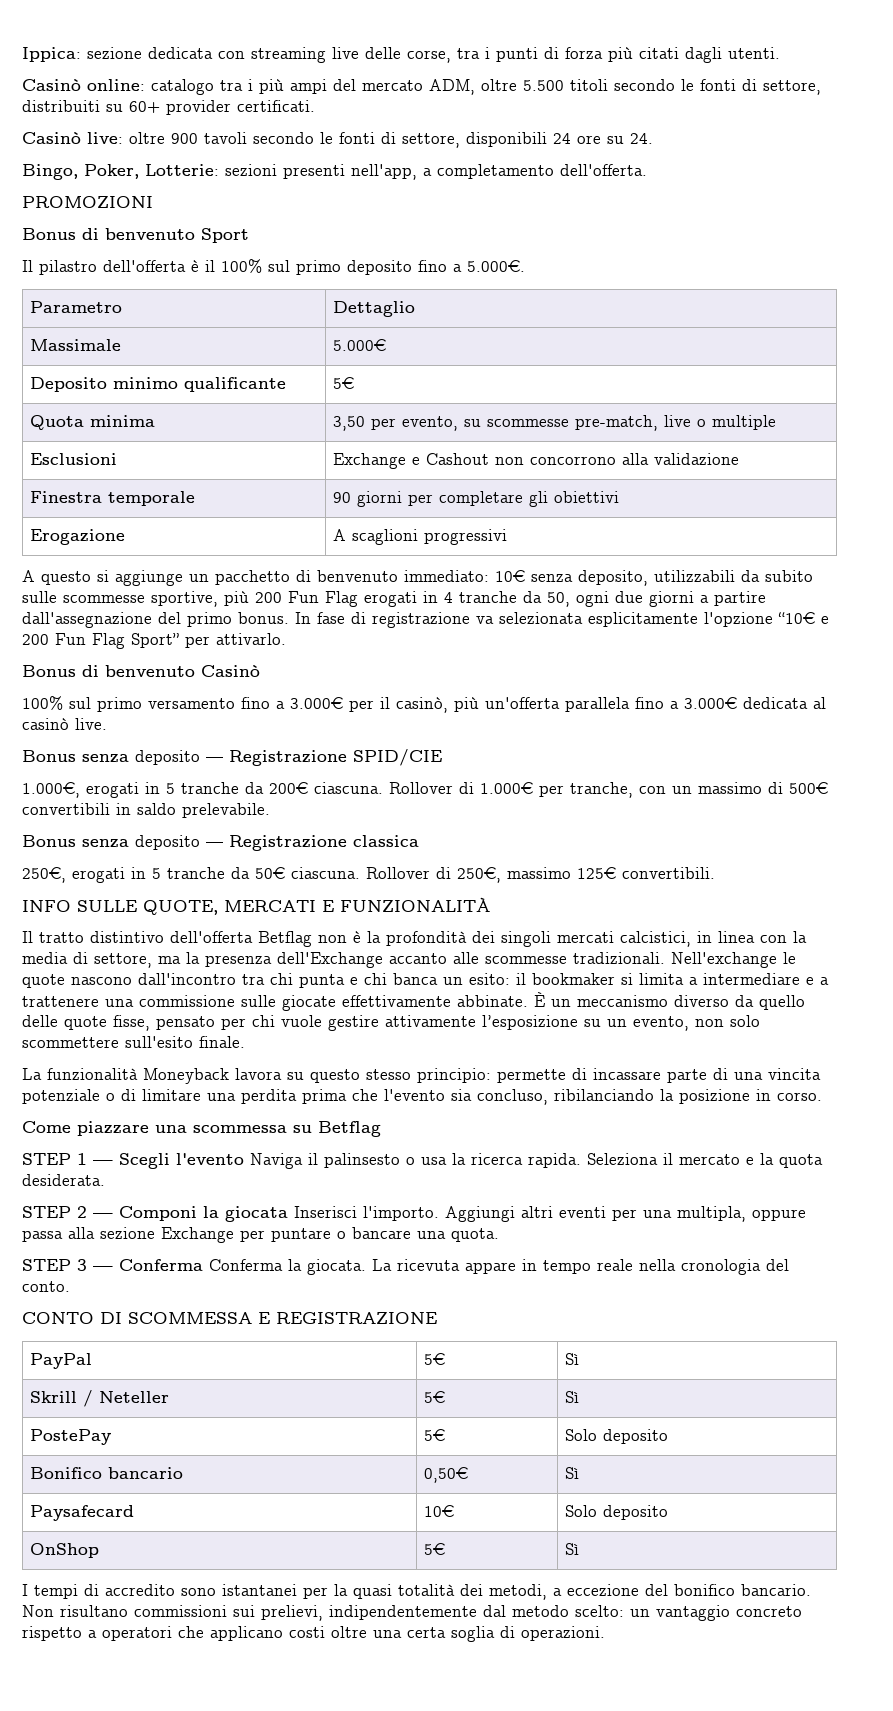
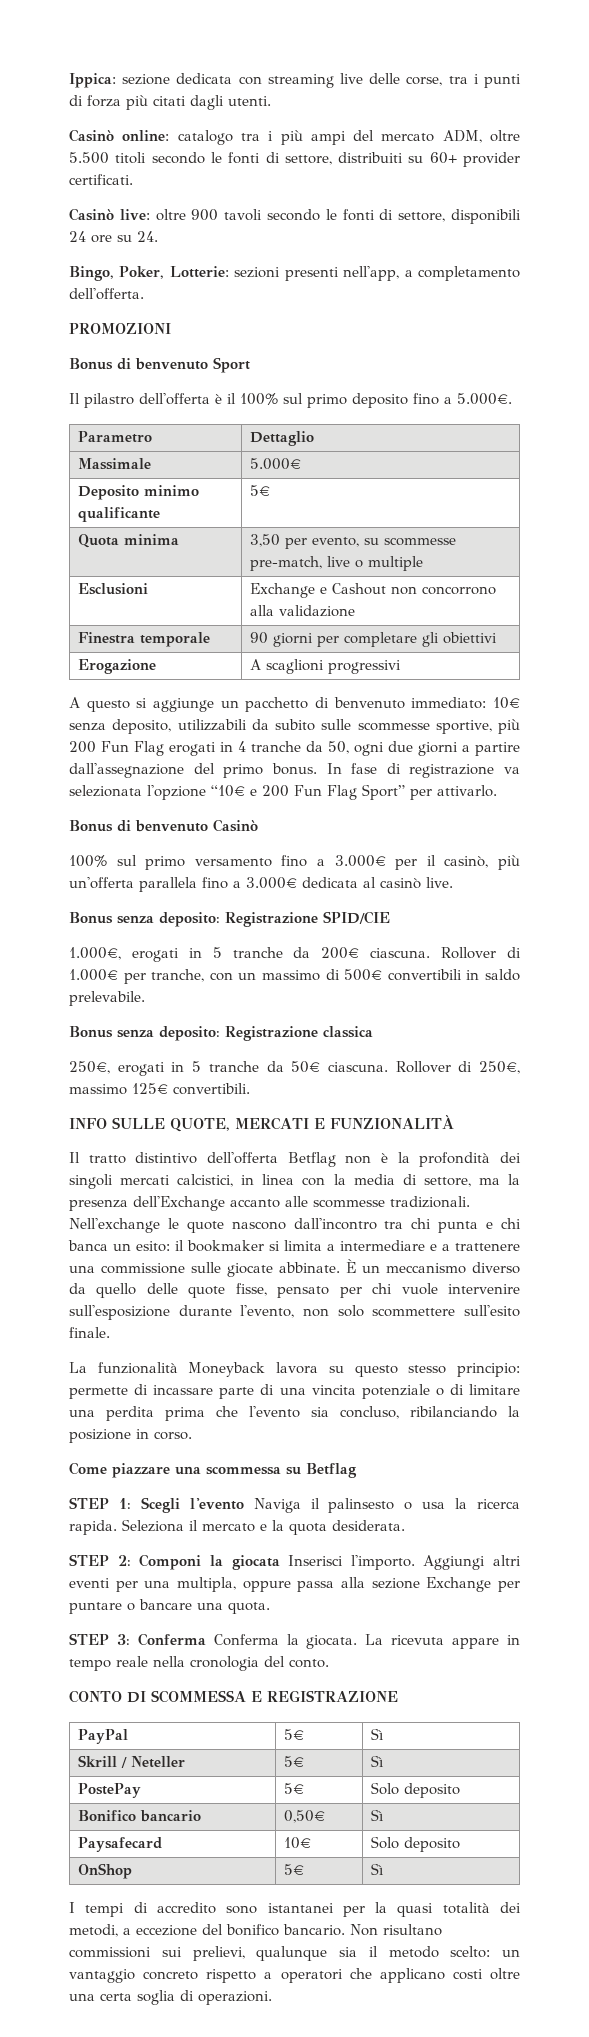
- In fase di registrazione va selezionata esplicitamente l'opzione “10€ e 200 Fun Flag Sport” per attivarlo.
+ In fase di registrazione va selezionata l'opzione “10€ e 200 Fun Flag Sport” per attivarlo.
- Bonus senza deposito — Registrazione SPID/CIE
+ Bonus senza deposito: Registrazione SPID/CIE
- Bonus senza deposito — Registrazione classica
+ Bonus senza deposito: Registrazione classica
- Nell'exchange le quote nascono dall'incontro tra chi punta e chi banca un esito: il bookmaker si limita a intermediare e a trattenere una commissione sulle giocate effettivamente abbinate.
+ Nell'exchange le quote nascono dall'incontro tra chi punta e chi banca un esito: il bookmaker si limita a intermediare e a trattenere una commissione sulle giocate abbinate.
- È un meccanismo diverso da quello delle quote fisse, pensato per chi vuole gestire attivamente l’esposizione su un evento, non solo scommettere sull'esito finale.
+ È un meccanismo diverso da quello delle quote fisse, pensato per chi vuole intervenire sull'esposizione durante l'evento, non solo scommettere sull'esito finale.
- STEP 1 — Scegli l'evento Naviga il palinsesto o usa la ricerca rapida.
+ STEP 1: Scegli l'evento Naviga il palinsesto o usa la ricerca rapida.
- STEP 2 — Componi la giocata Inserisci l'importo.
+ STEP 2: Componi la giocata Inserisci l'importo.
- STEP 3 — Conferma Conferma la giocata.
+ STEP 3: Conferma Conferma la giocata.
- Non risultano commissioni sui prelievi, indipendentemente dal metodo scelto: un vantaggio concreto rispetto a operatori che applicano costi oltre una certa soglia di operazioni.
+ Non risultano commissioni sui prelievi, qualunque sia il metodo scelto: un vantaggio concreto rispetto a operatori che applicano costi oltre una certa soglia di operazioni.

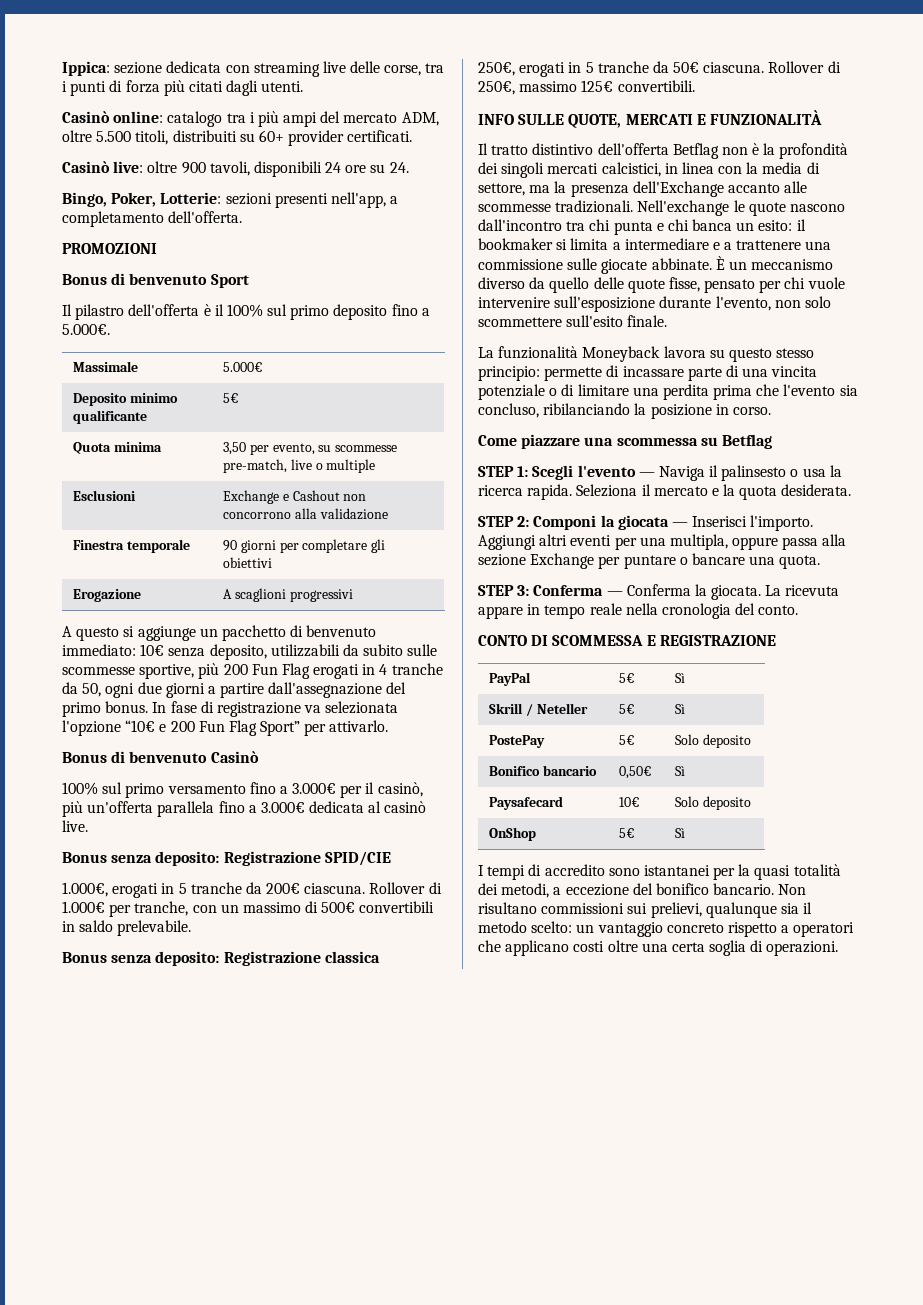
- Casinò online: catalogo tra i più ampi del mercato ADM, oltre 5.500 titoli secondo le fonti di settore, distribuiti su 60+ provider certificati.
+ Casinò online: catalogo tra i più ampi del mercato ADM, oltre 5.500 titoli, distribuiti su 60+ provider certificati.
- Casinò live: oltre 900 tavoli secondo le fonti di settore, disponibili 24 ore su 24.
+ Casinò live: oltre 900 tavoli, disponibili 24 ore su 24.
- Parametro | Dettaglio
- STEP 1: Scegli l'evento Naviga il palinsesto o usa la ricerca rapida.
+ STEP 1: Scegli l'evento — Naviga il palinsesto o usa la ricerca rapida.
- STEP 2: Componi la giocata Inserisci l'importo.
+ STEP 2: Componi la giocata — Inserisci l'importo.
- STEP 3: Conferma Conferma la giocata.
+ STEP 3: Conferma — Conferma la giocata.

